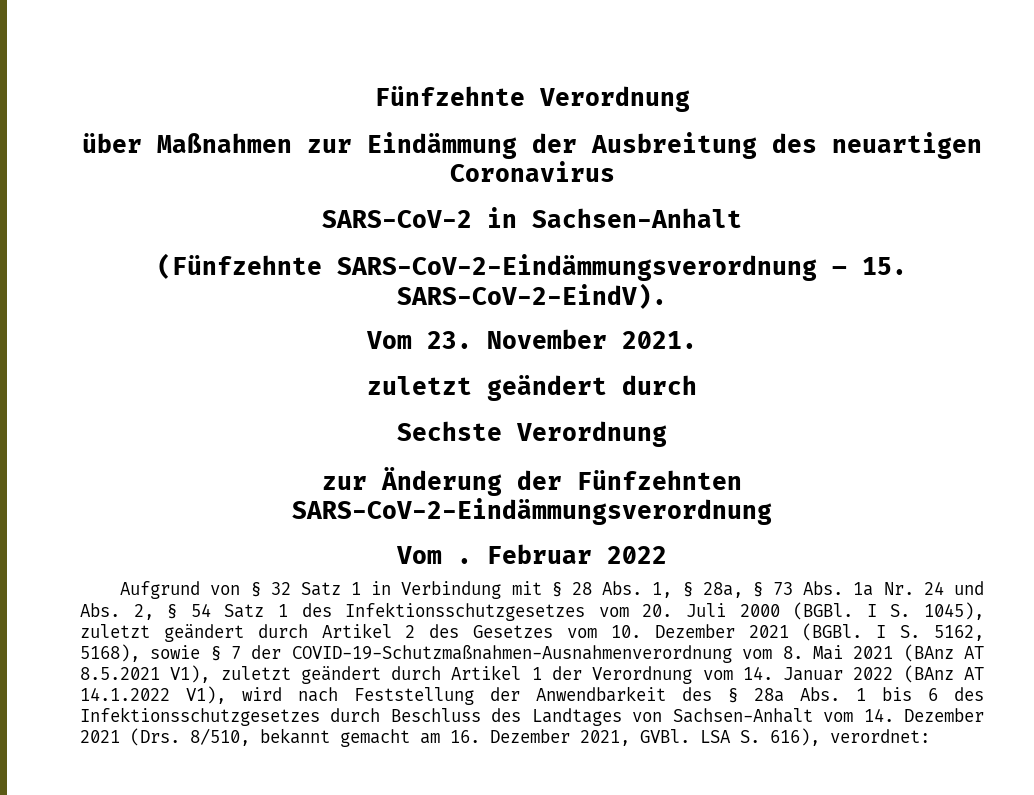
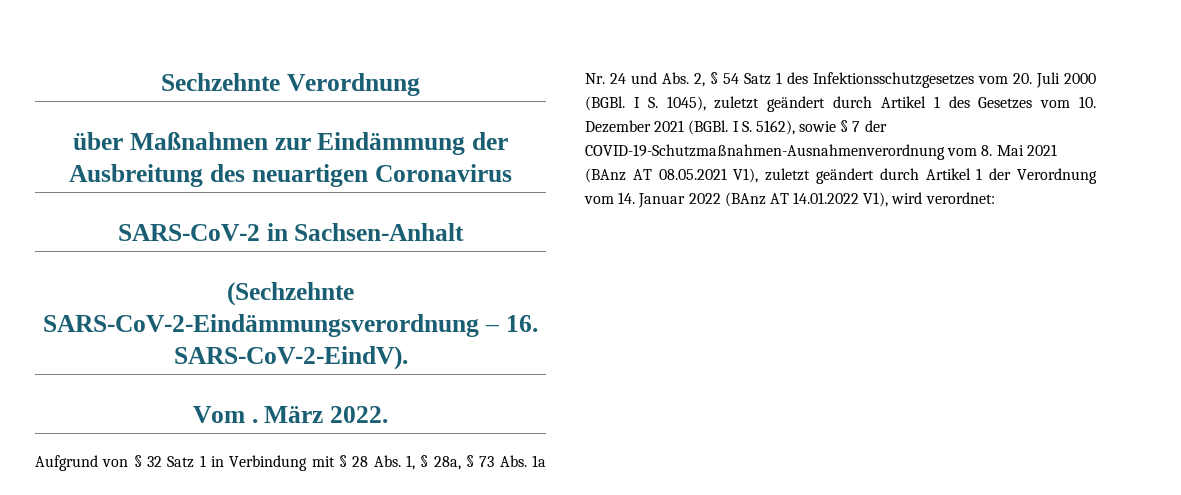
- Fünfzehnte Verordnung
+ Sechzehnte Verordnung
- (Fünfzehnte SARS-CoV-2-Eindämmungsverordnung – 15. SARS-CoV-2-EindV).
+ (Sechzehnte SARS-CoV-2-Eindämmungsverordnung – 16. SARS-CoV-2-EindV).
- Vom 23. November 2021.
- zuletzt geändert durch
- Sechste Verordnung
- zur Änderung der Fünfzehnten SARS-CoV-2-Eindämmungsverordnung
- Februar 2022
+ März 2022.
- I S. 1045), zuletzt geändert durch Artikel 2 des Gesetzes vom 10. Dezember 2021 (BGBl.
+ I S. 1045), zuletzt geändert durch Artikel 1 des Gesetzes vom 10. Dezember 2021 (BGBl.
- I S. 5162, 5168), sowie § 7 der COVID-19-Schutzmaßnahmen-Ausnahmenverordnung vom 8. Mai 2021 (BAnz AT 8.5.2021 V1), zuletzt geändert durch Artikel 1 der Verordnung vom 14. Januar 2022 (BAnz AT 14.1.2022 V1), wird nach Feststellung der Anwendbarkeit des § 28a Abs. 1 bis 6 des Infektionsschutzgesetzes durch Beschluss des Landtages von Sachsen-Anhalt vom 14. Dezember 2021 (Drs. 8/510, bekannt gemacht am 16. Dezember 2021, GVBl. LSA S. 616), verordnet:
+ I S. 5162), sowie § 7 der COVID-19-Schutzmaßnahmen-Ausnahmenverordnung vom 8. Mai 2021 (BAnz AT 08.05.2021 V1), zuletzt geändert durch Artikel 1 der Verordnung vom 14. Januar 2022 (BAnz AT 14.01.2022 V1), wird verordnet:

